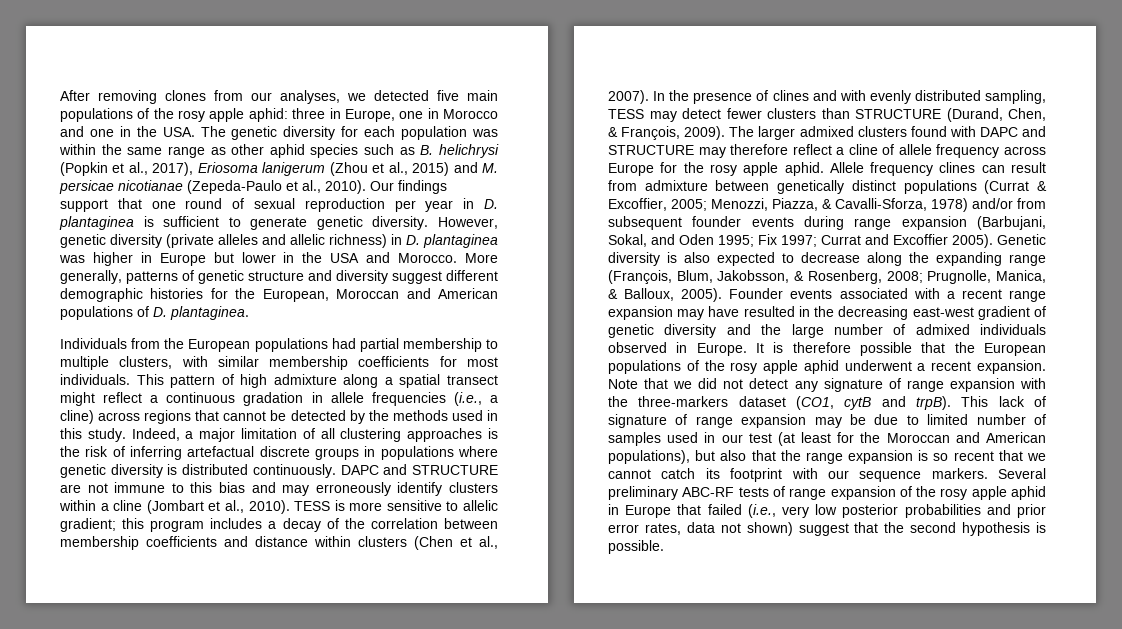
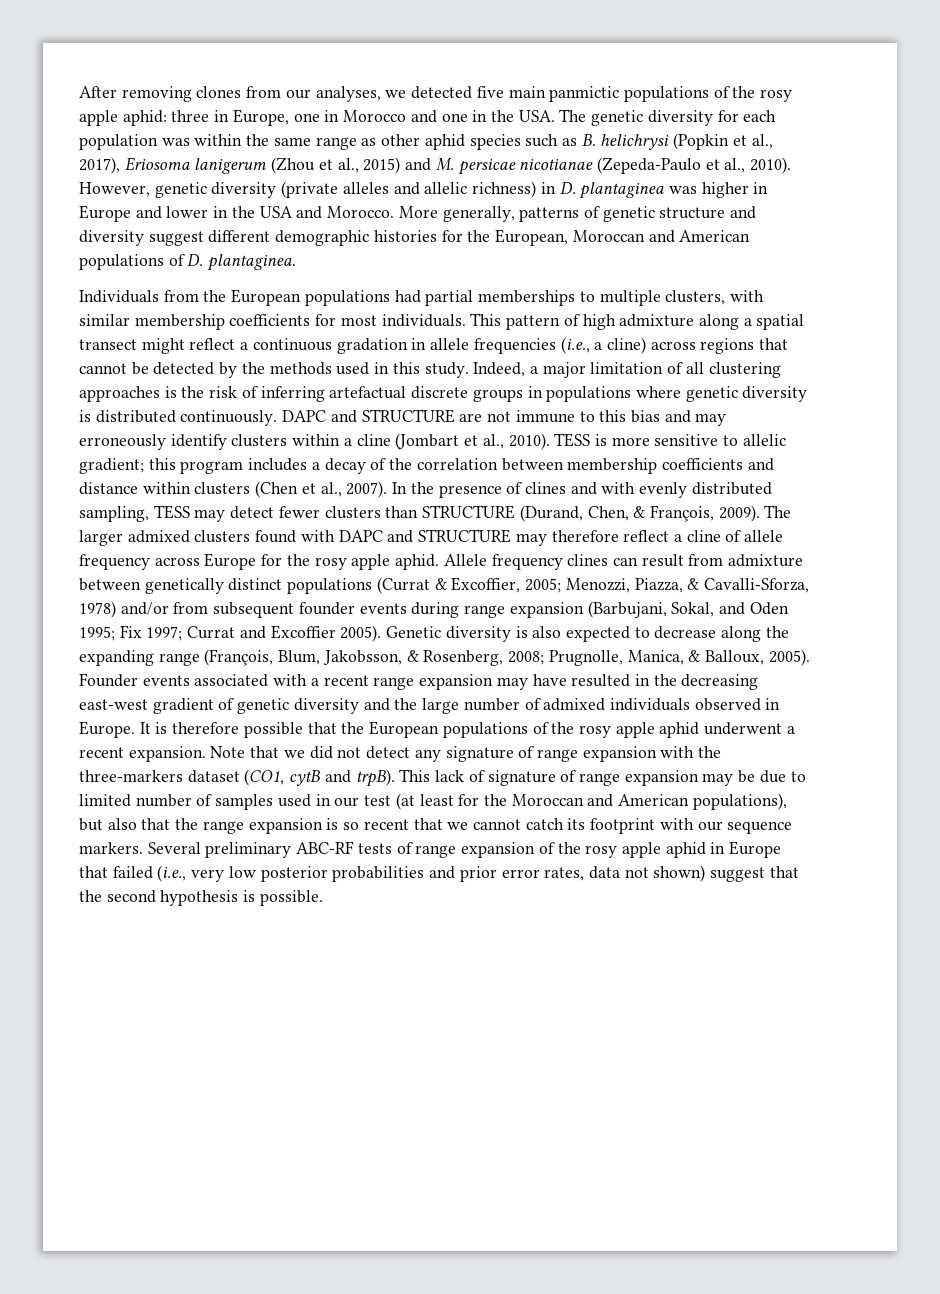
- After removing clones from our analyses, we detected five main populations of the rosy apple aphid:
+ After removing clones from our analyses, we detected five main panmictic populations of the rosy apple aphid:
- Our findings support that one round of sexual reproduction per year in D. plantaginea is sufficient to generate genetic diversity.
- However, genetic diversity (private alleles and allelic richness) in D. plantaginea was higher in Europe but lower in the USA and Morocco.
+ However, genetic diversity (private alleles and allelic richness) in D. plantaginea was higher in Europe and lower in the USA and Morocco.
- Individuals from the European populations had partial membership to multiple clusters, with similar membership coefficients for most individuals.
+ Individuals from the European populations had partial memberships to multiple clusters, with similar membership coefficients for most individuals.

